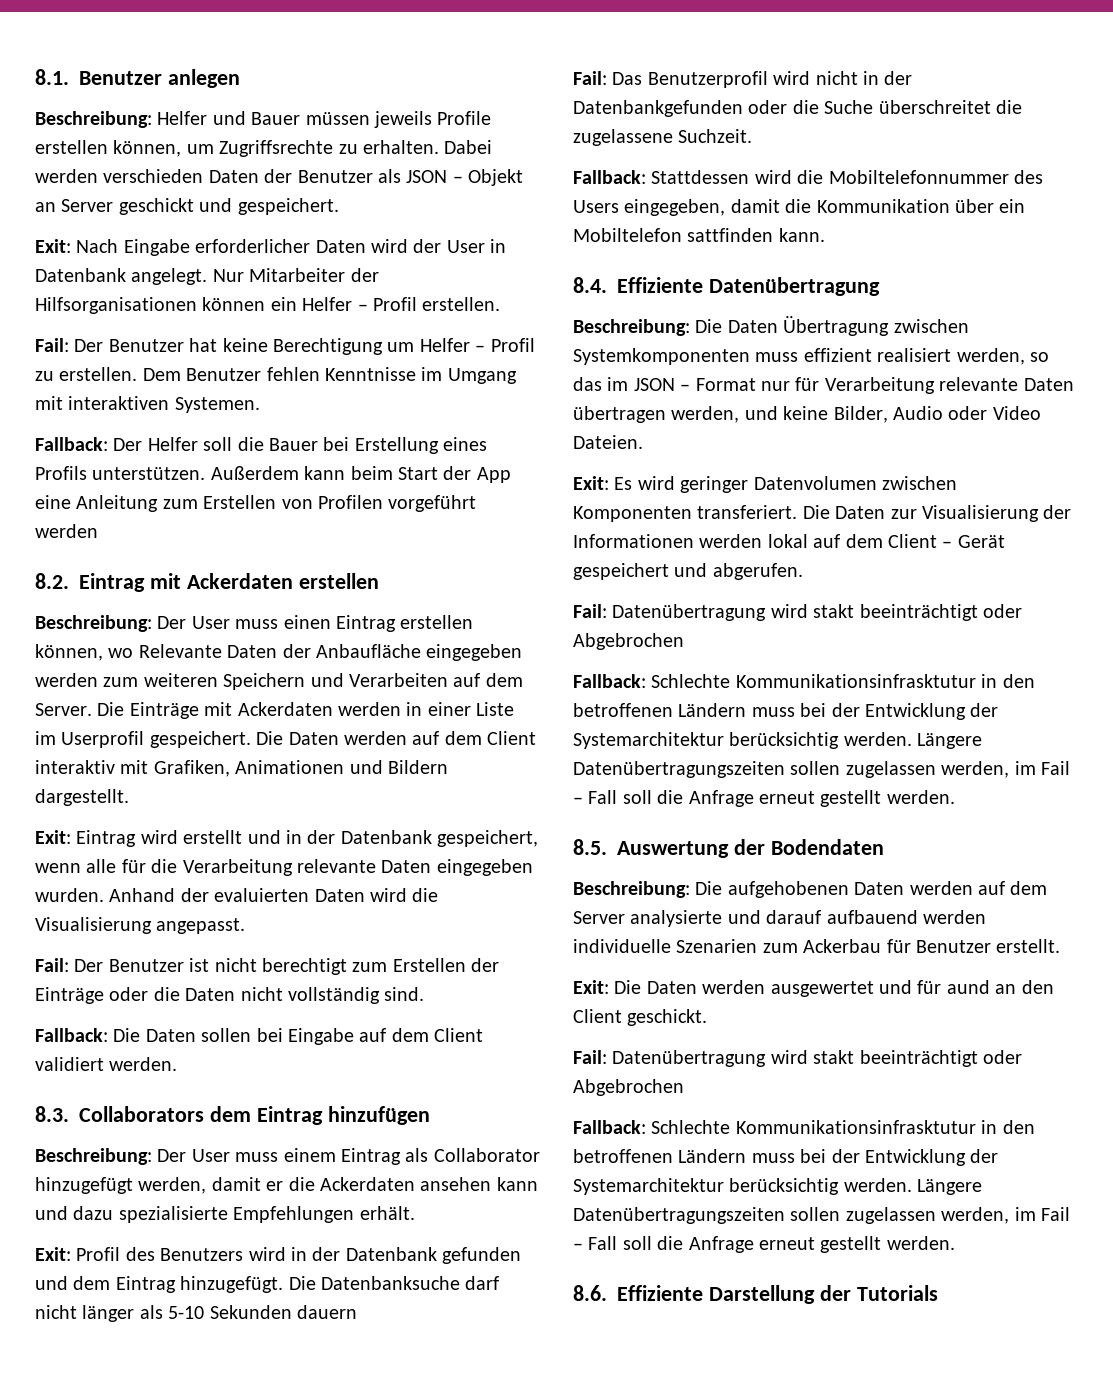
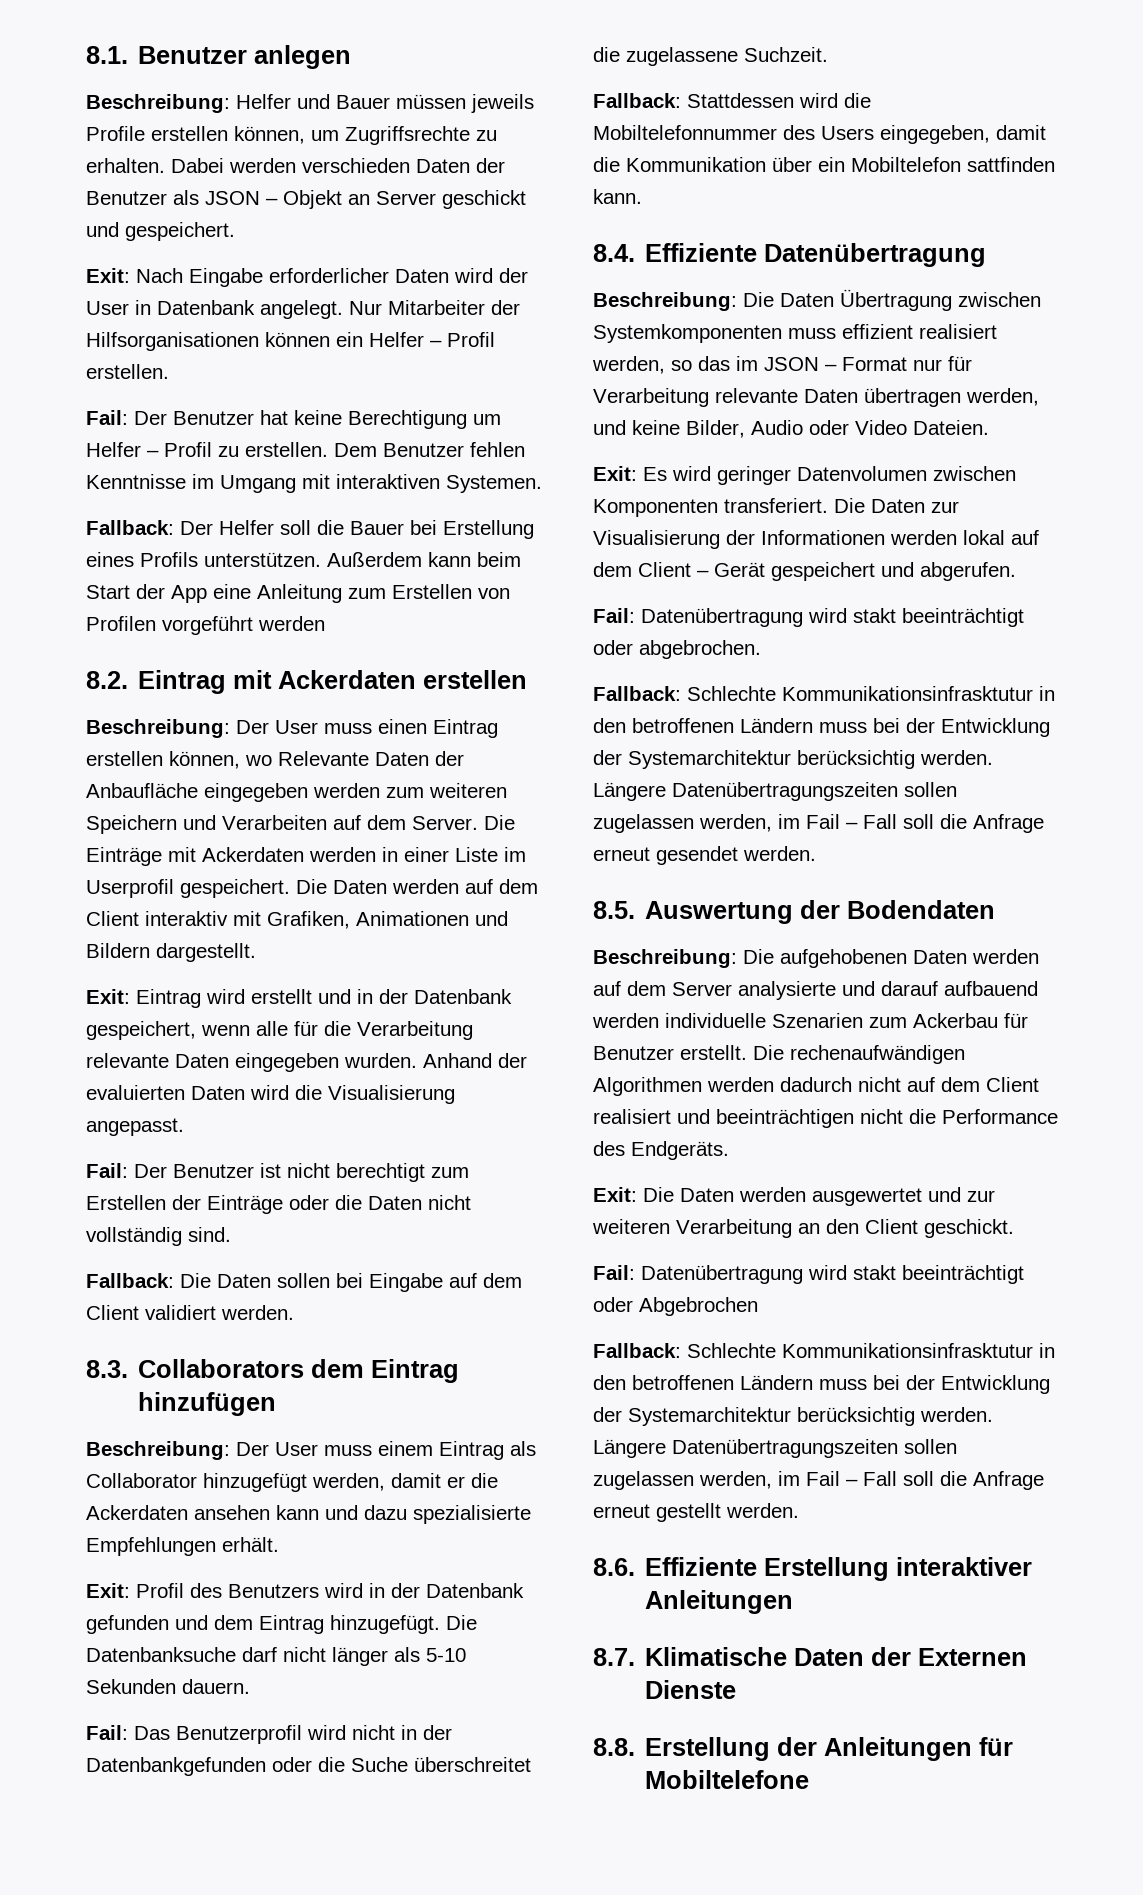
- Die Datenbanksuche darf nicht länger als 5-10 Sekunden dauern
+ Die Datenbanksuche darf nicht länger als 5-10 Sekunden dauern.
  Die Daten zur Visualisierung der Informationen werden lokal auf dem Client – Gerät gespeichert und abgerufen.
- Fail: Datenübertragung wird stakt beeinträchtigt oder Abgebrochen
- Fallback: Schlechte Kommunikationsinfrasktutur in den betroffenen Ländern muss bei der Entwicklung der Systemarchitektur berücksichtig werden. Längere Datenübertragungszeiten sollen zugelassen werden, im Fail – Fall soll die Anfrage erneut gestellt werden.
+ Fail: Datenübertragung wird stakt beeinträchtigt oder abgebrochen.
+ Fallback: Schlechte Kommunikationsinfrasktutur in den betroffenen Ländern muss bei der Entwicklung der Systemarchitektur berücksichtig werden. Längere Datenübertragungszeiten sollen zugelassen werden, im Fail – Fall soll die Anfrage erneut gesendet werden.
+ Die rechenaufwändigen Algorithmen werden dadurch nicht auf dem Client realisiert und beeinträchtigen nicht die Performance des Endgeräts.
- Exit: Die Daten werden ausgewertet und für aund an den Client geschickt.
+ Exit: Die Daten werden ausgewertet und zur weiteren Verarbeitung an den Client geschickt.
- 8.6. Effiziente Darstellung der Tutorials
+ 8.6. Effiziente Erstellung interaktiver Anleitungen
+ 8.7. Klimatische Daten der Externen Dienste
+ 8.8. Erstellung der Anleitungen für Mobiltelefone

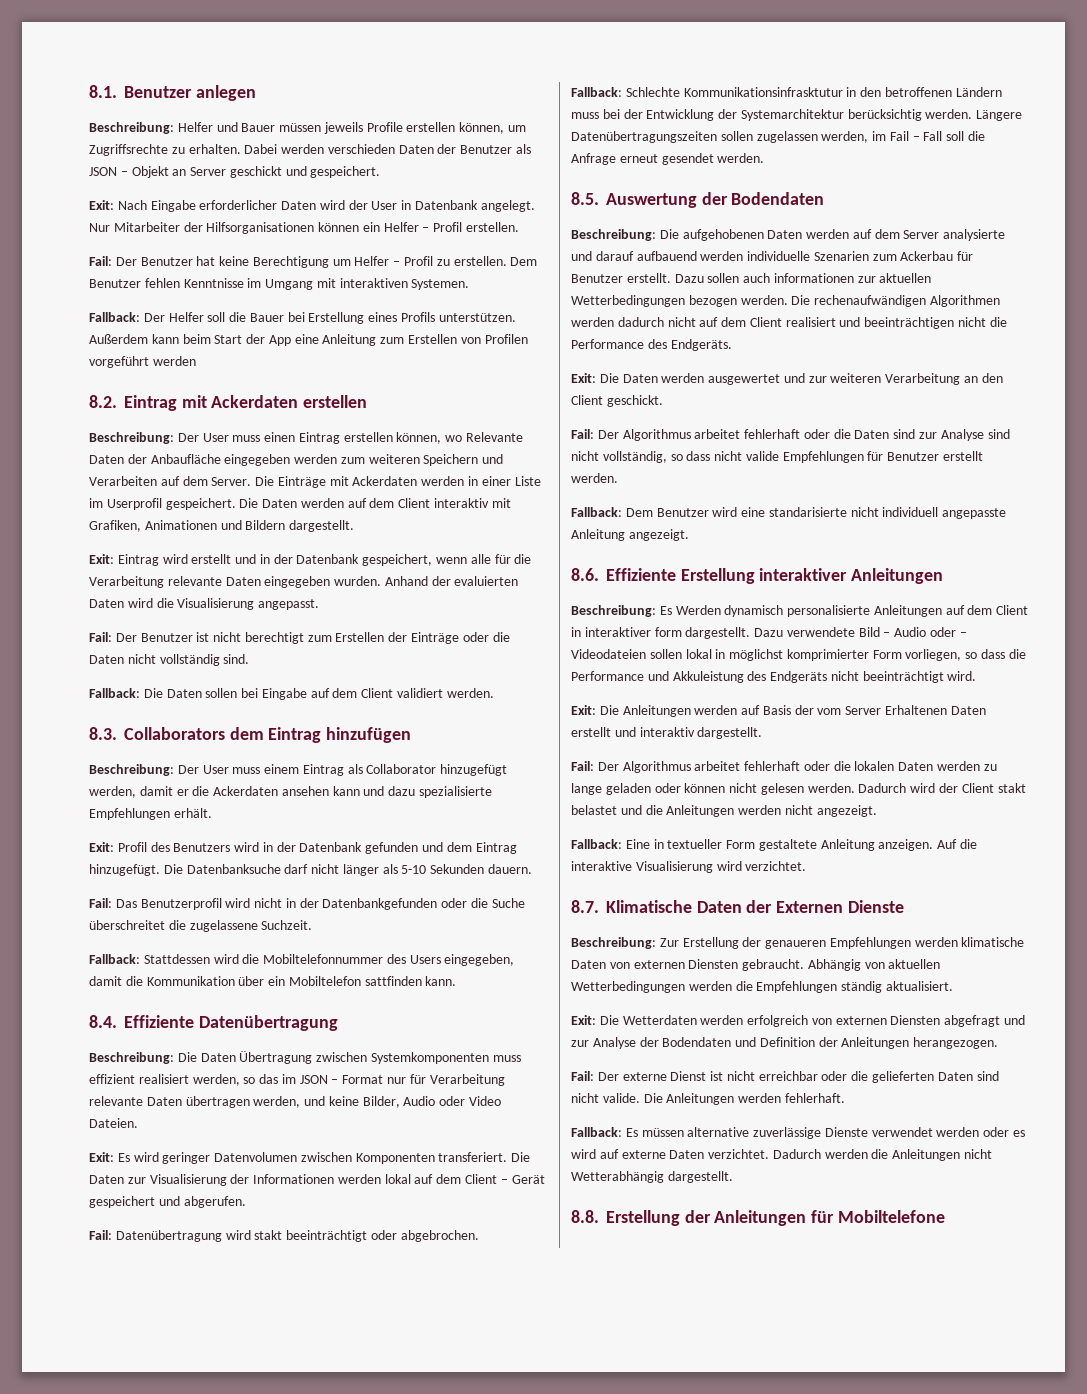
+ Dazu sollen auch informationen zur aktuellen Wetterbedingungen bezogen werden.
- Fail: Datenübertragung wird stakt beeinträchtigt oder Abgebrochen
- Fallback: Schlechte Kommunikationsinfrasktutur in den betroffenen Ländern muss bei der Entwicklung der Systemarchitektur berücksichtig werden. Längere Datenübertragungszeiten sollen zugelassen werden, im Fail – Fall soll die Anfrage erneut gestellt werden.
+ Fail: Der Algorithmus arbeitet fehlerhaft oder die Daten sind zur Analyse sind nicht vollständig, so dass nicht valide Empfehlungen für Benutzer erstellt werden.
+ Fallback: Dem Benutzer wird eine standarisierte nicht individuell angepasste Anleitung angezeigt.
+ Beschreibung: Es Werden dynamisch personalisierte Anleitungen auf dem Client in interaktiver form dargestellt. Dazu verwendete Bild – Audio oder – Videodateien sollen lokal in möglichst komprimierter Form vorliegen, so dass die Performance und Akkuleistung des Endgeräts nicht beeinträchtigt wird.
+ Exit: Die Anleitungen werden auf Basis der vom Server Erhaltenen Daten erstellt und interaktiv dargestellt.
+ Fail: Der Algorithmus arbeitet fehlerhaft oder die lokalen Daten werden zu lange geladen oder können nicht gelesen werden. Dadurch wird der Client stakt belastet und die Anleitungen werden nicht angezeigt.
+ Fallback: Eine in textueller Form gestaltete Anleitung anzeigen. Auf die interaktive Visualisierung wird verzichtet.
+ Beschreibung: Zur Erstellung der genaueren Empfehlungen werden klimatische Daten von externen Diensten gebraucht. Abhängig von aktuellen Wetterbedingungen werden die Empfehlungen ständig aktualisiert.
+ Exit: Die Wetterdaten werden erfolgreich von externen Diensten abgefragt und zur Analyse der Bodendaten und Definition der Anleitungen herangezogen.
+ Fail: Der externe Dienst ist nicht erreichbar oder die gelieferten Daten sind nicht valide. Die Anleitungen werden fehlerhaft.
+ Fallback: Es müssen alternative zuverlässige Dienste verwendet werden oder es wird auf externe Daten verzichtet. Dadurch werden die Anleitungen nicht Wetterabhängig dargestellt.

